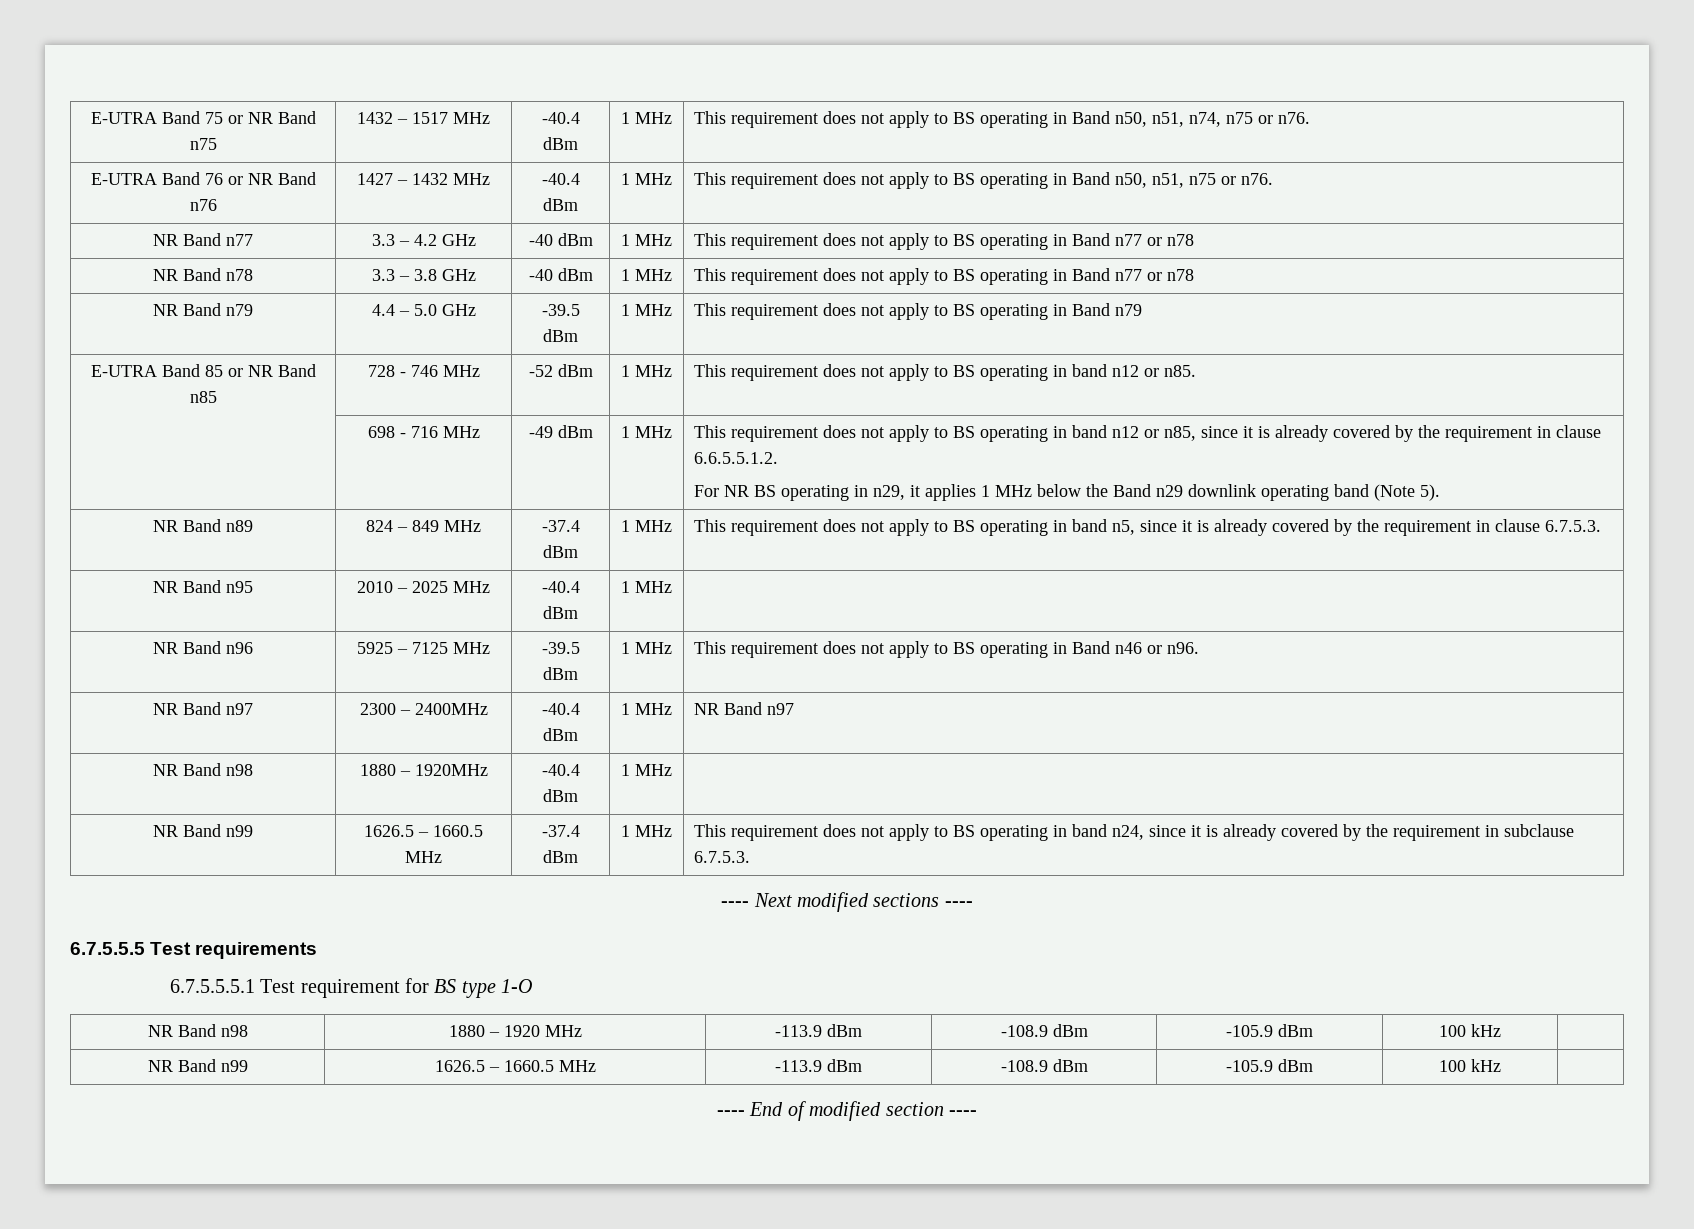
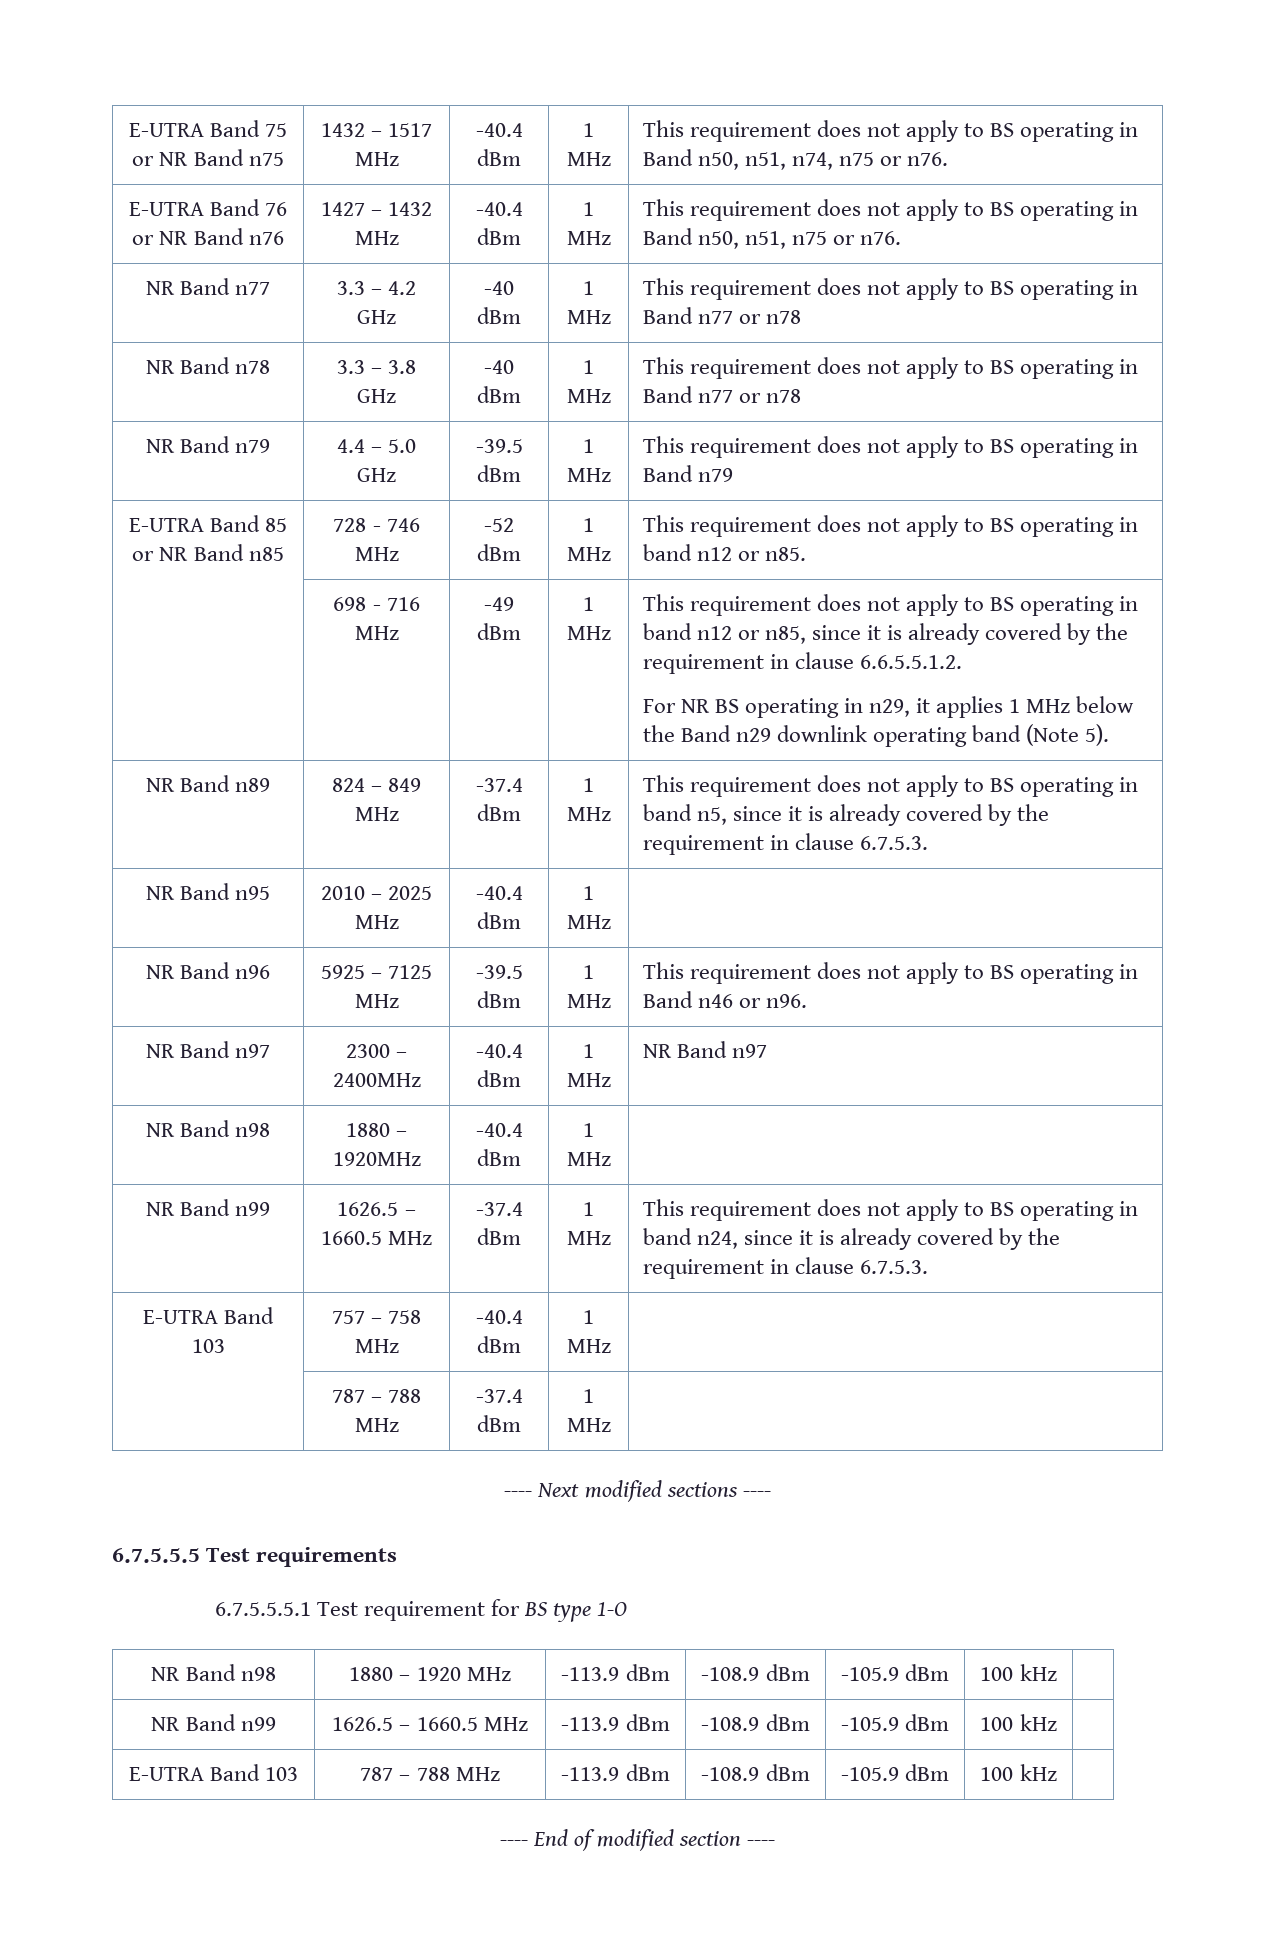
- NR Band n99 | 1626.5 – 1660.5 MHz | -37.4 dBm | 1 MHz | This requirement does not apply to BS operating in band n24, since it is already covered by the requirement in subclause 6.7.5.3.
+ NR Band n99 | 1626.5 – 1660.5 MHz | -37.4 dBm | 1 MHz | This requirement does not apply to BS operating in band n24, since it is already covered by the requirement in clause 6.7.5.3.
+ E-UTRA Band 103 | 757 – 758 MHz | -40.4 dBm | 1 MHz |
+ | 787 – 788 MHz | -37.4 dBm | 1 MHz |
+ E-UTRA Band 103 | 787 – 788 MHz | -113.9 dBm | -108.9 dBm | -105.9 dBm | 100 kHz |

